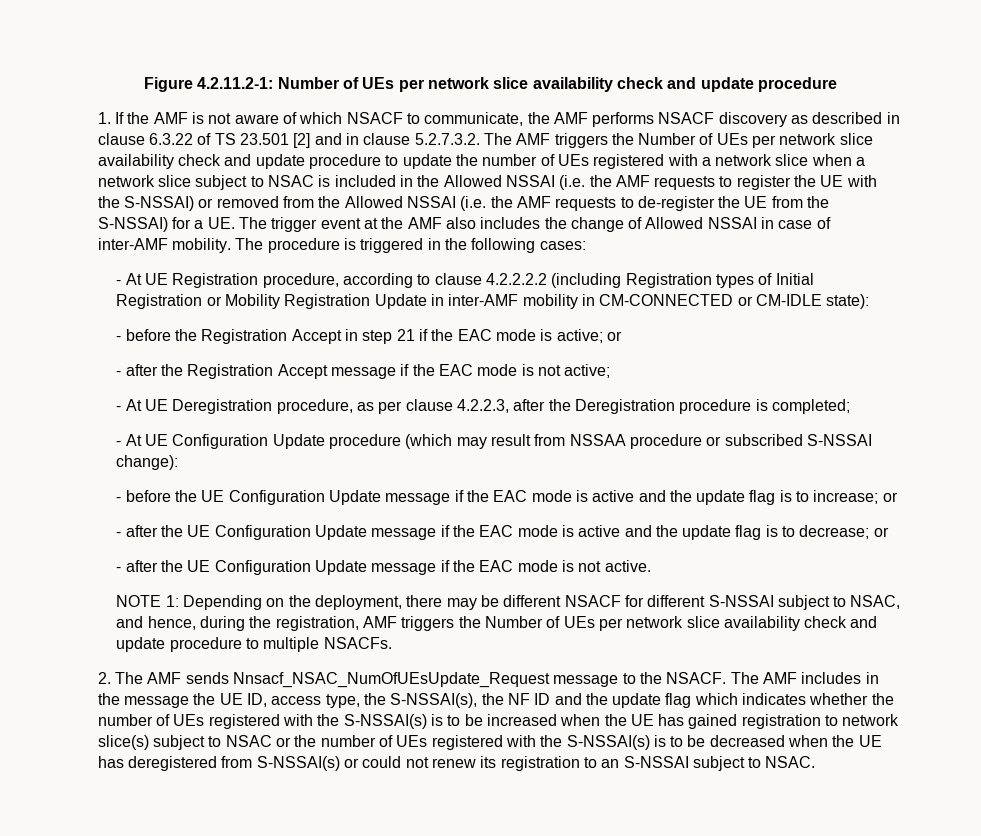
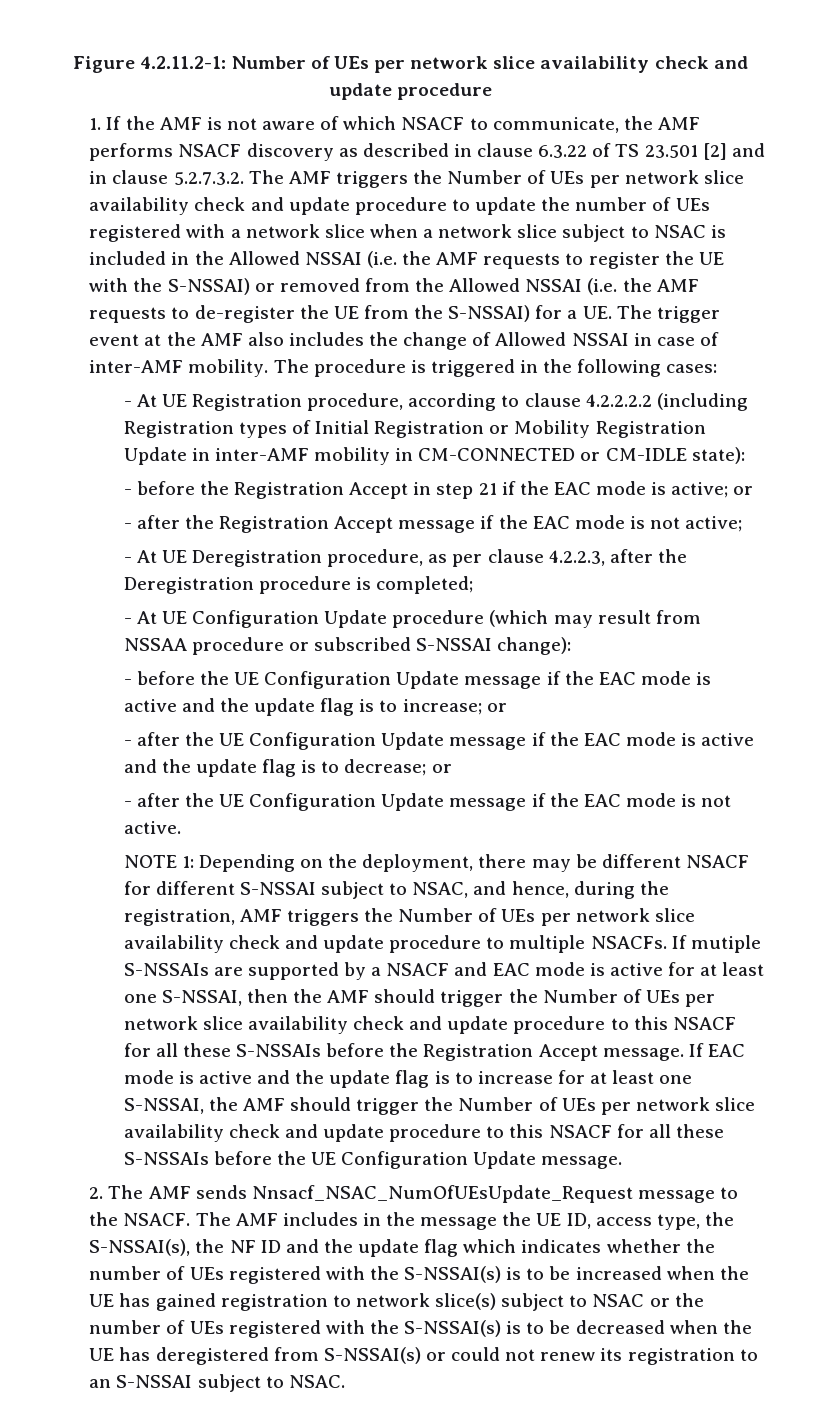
+ If mutiple S-NSSAIs are supported by a NSACF and EAC mode is active for at least one S-NSSAI, then the AMF should trigger the Number of UEs per network slice availability check and update procedure to this NSACF for all these S-NSSAIs before the Registration Accept message. If EAC mode is active and the update flag is to increase for at least one S-NSSAI, the AMF should trigger the Number of UEs per network slice availability check and update procedure to this NSACF for all these S-NSSAIs before the UE Configuration Update message.

